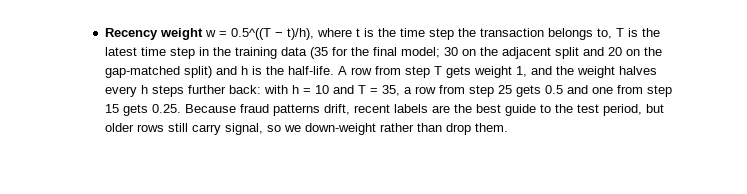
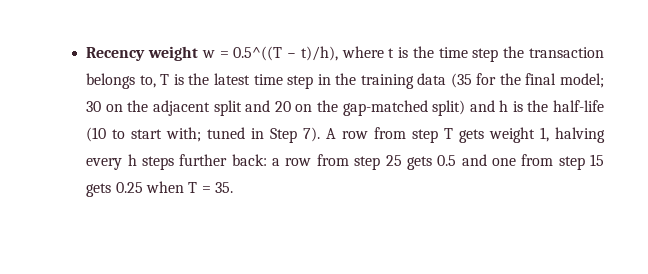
- Recency weight w = 0.5^((T − t)/h), where t is the time step the transaction belongs to, T is the latest time step in the training data (35 for the final model; 30 on the adjacent split and 20 on the gap-matched split) and h is the half-life.
+ Recency weight w = 0.5^((T − t)/h), where t is the time step the transaction belongs to, T is the latest time step in the training data (35 for the final model; 30 on the adjacent split and 20 on the gap-matched split) and h is the half-life (10 to start with; tuned in Step 7).
- A row from step T gets weight 1, and the weight halves every h steps further back: with h = 10 and T = 35, a row from step 25 gets 0.5 and one from step 15 gets 0.25. Because fraud patterns drift, recent labels are the best guide to the test period, but older rows still carry signal, so we down-weight rather than drop them.
+ A row from step T gets weight 1, halving every h steps further back: a row from step 25 gets 0.5 and one from step 15 gets 0.25 when T = 35.

